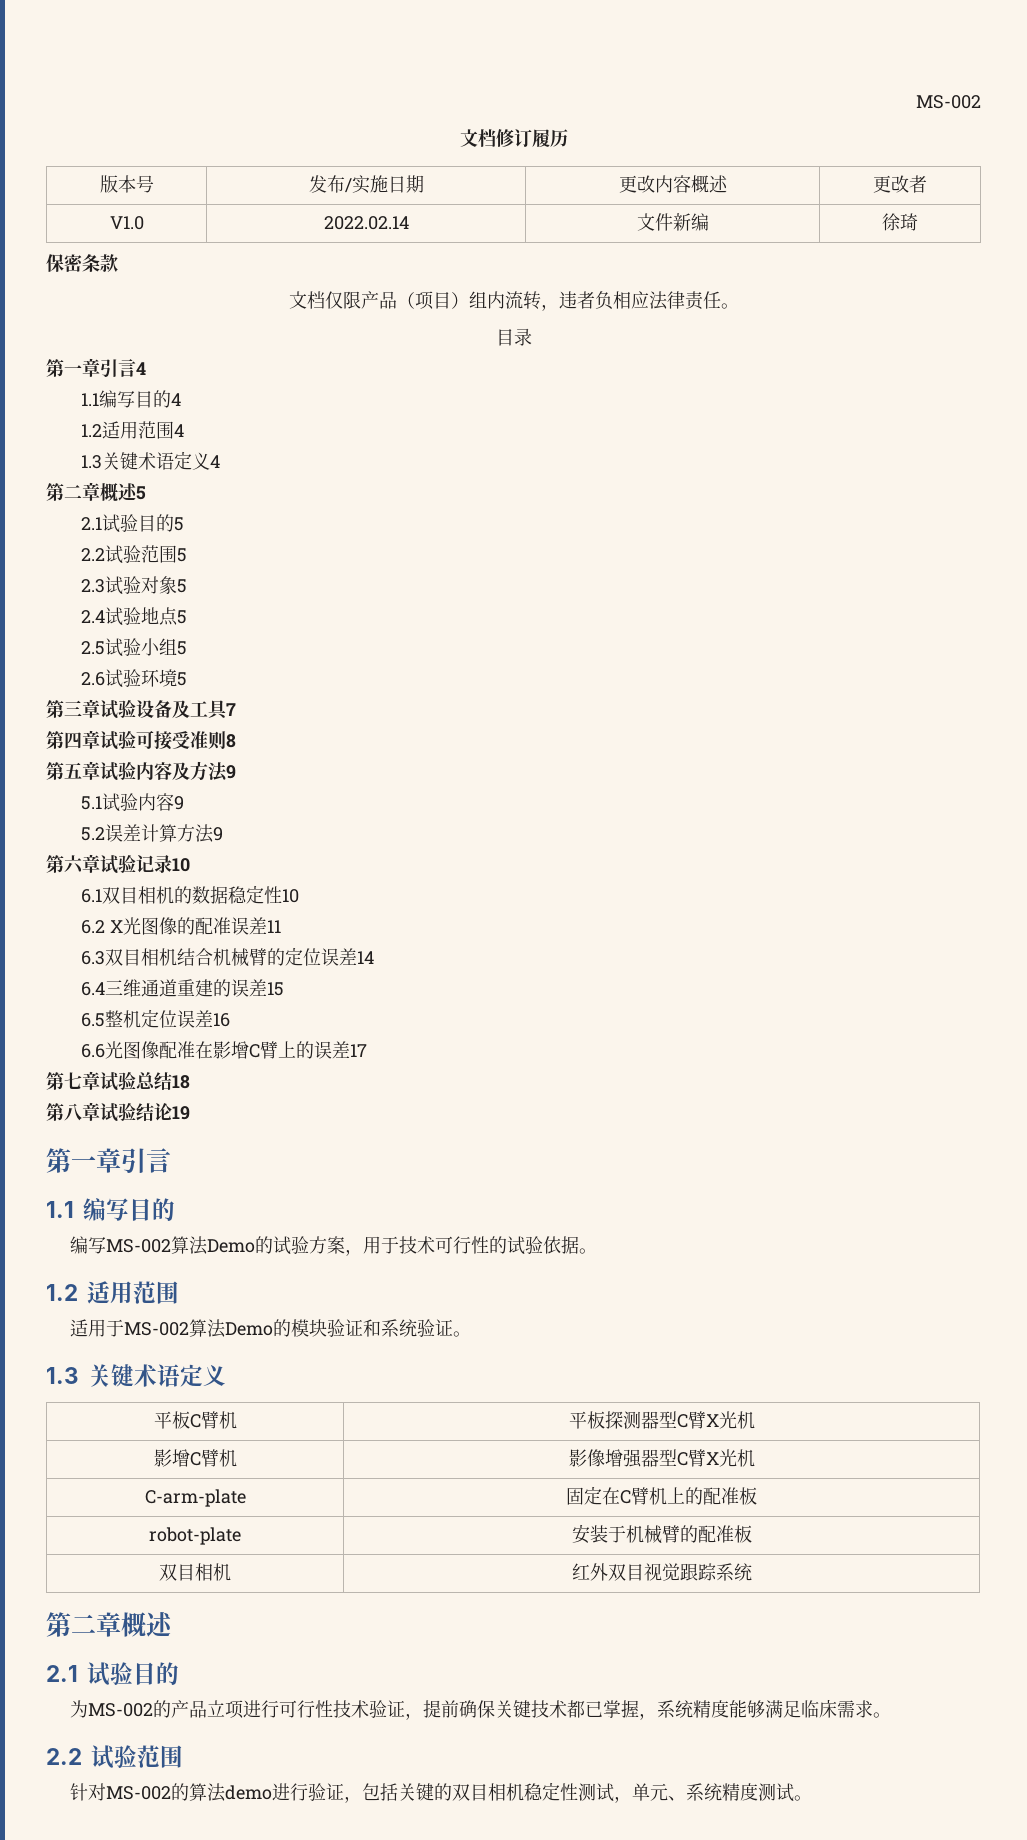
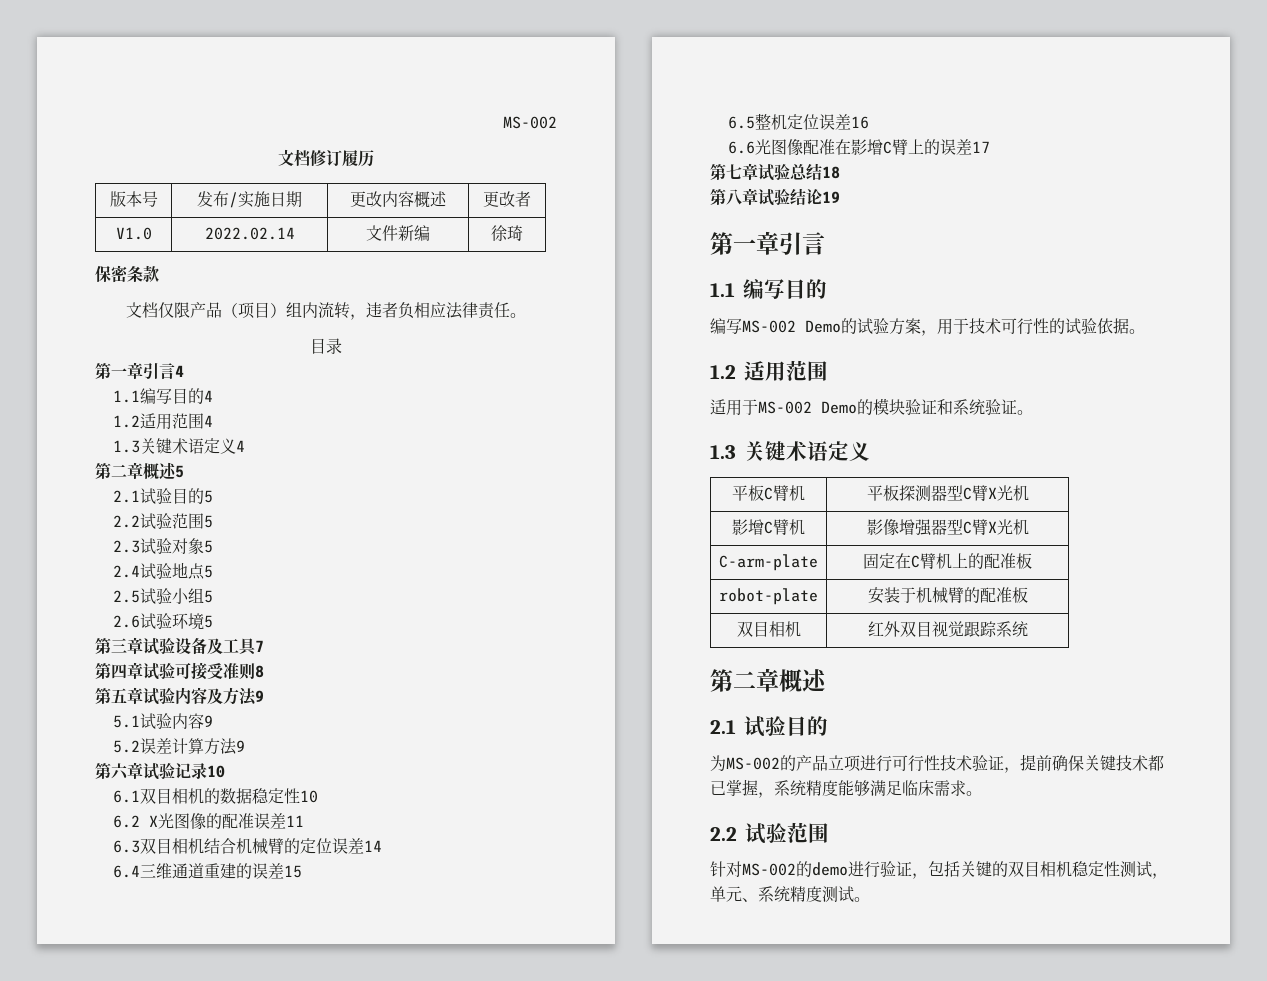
- 编写MS-002算法Demo的试验方案，用于技术可行性的试验依据。
+ 编写MS-002 Demo的试验方案，用于技术可行性的试验依据。
- 适用于MS-002算法Demo的模块验证和系统验证。
+ 适用于MS-002 Demo的模块验证和系统验证。
- 针对MS-002的算法demo进行验证，包括关键的双目相机稳定性测试，单元、系统精度测试。
+ 针对MS-002的demo进行验证，包括关键的双目相机稳定性测试，单元、系统精度测试。

